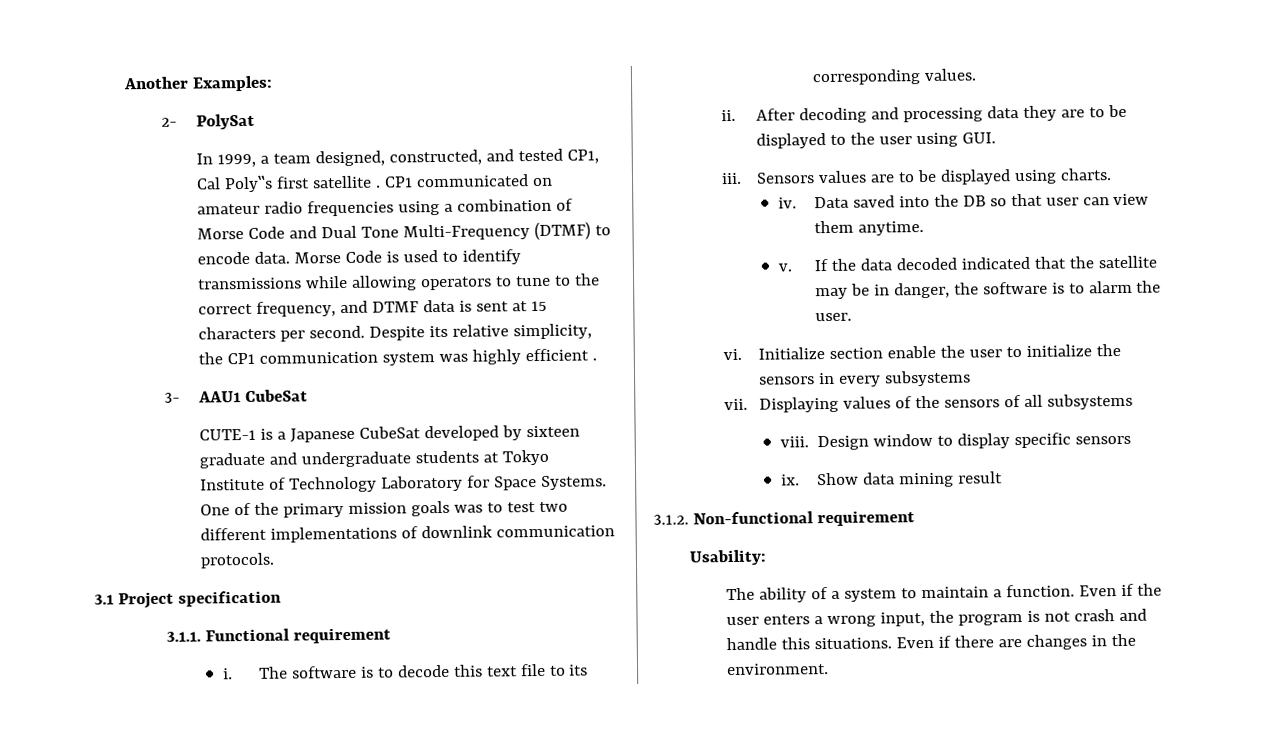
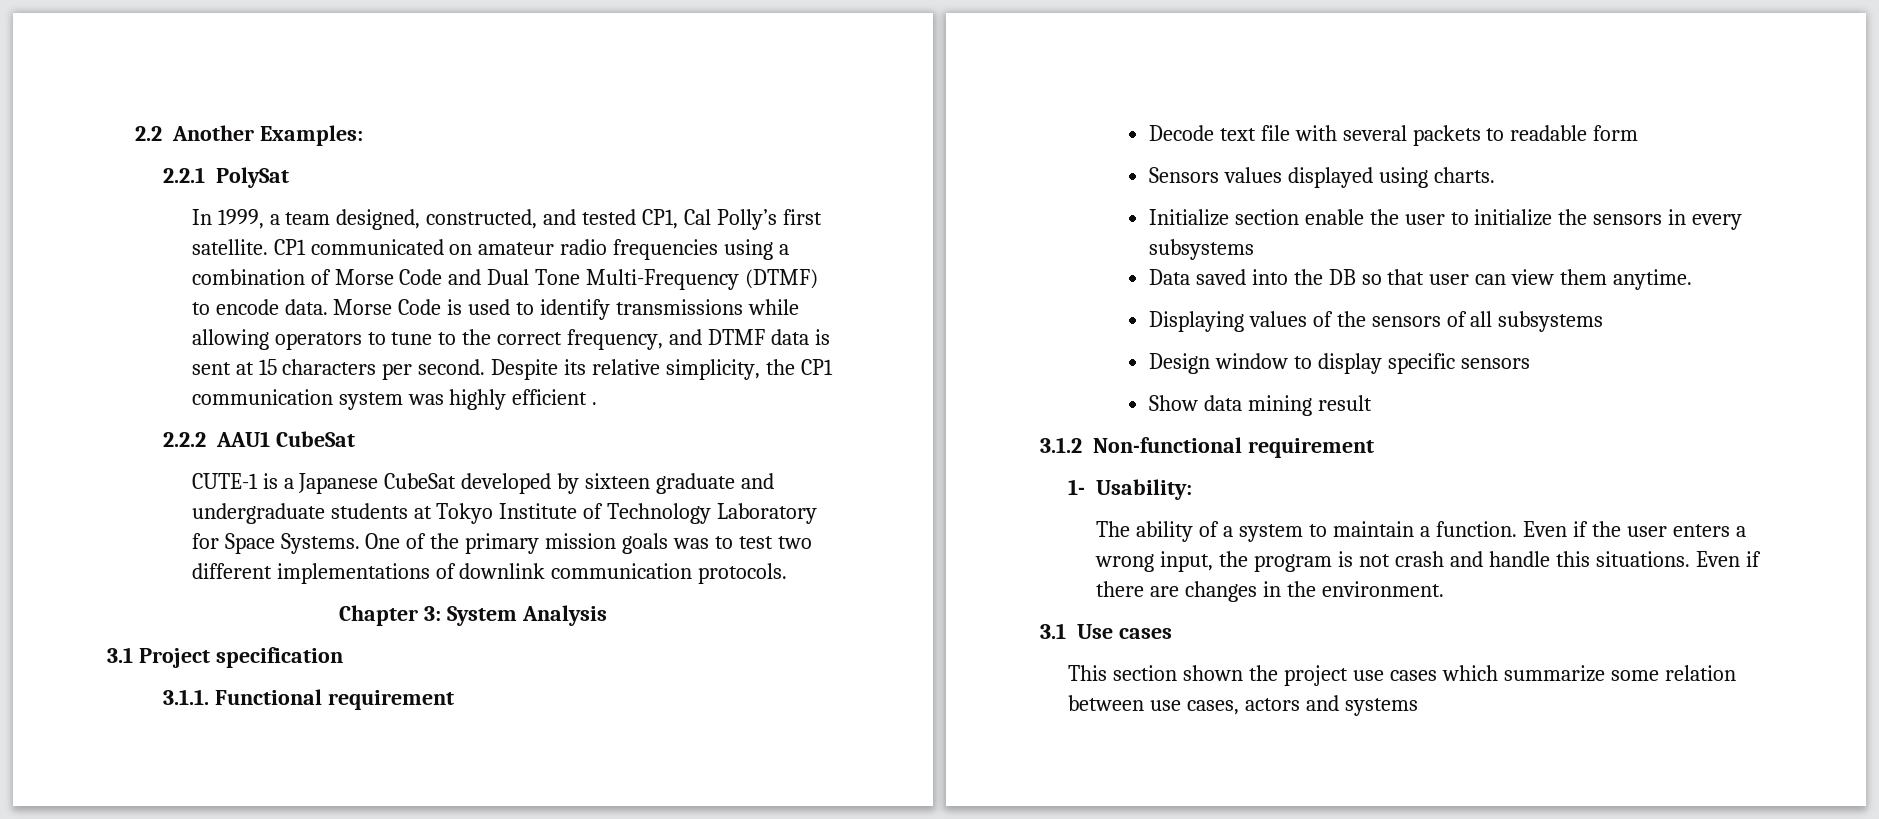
- Another Examples:
+ 2.2 Another Examples:
- 2- PolySat
+ 2.2.1 PolySat
- In 1999, a team designed, constructed, and tested CP1, Cal Poly‟s first satellite .
+ In 1999, a team designed, constructed, and tested CP1, Cal Polly’s first satellite.
- 3- AAU1 CubeSat
+ 2.2.2 AAU1 CubeSat
+ Chapter 3: System Analysis
- i. The software is to decode this text file to its corresponding values.
- ii. After decoding and processing data they are to be displayed to the user using GUI.
- iii. Sensors values are to be displayed using charts.
- iv. Data saved into the DB so that user can view them anytime.
+ Decode text file with several packets to readable form
+ Sensors values displayed using charts.
+ Initialize section enable the user to initialize the sensors in every subsystems
+ Data saved into the DB so that user can view them anytime.
- v. If the data decoded indicated that the satellite may be in danger, the software is to alarm the user.
- vi. Initialize section enable the user to initialize the sensors in every subsystems
- vii.
- viii.
- ix.
- 3.1.2. Non-functional requirement
+ 3.1.2 Non-functional requirement
- Usability:
+ 1- Usability:
+ 3.1 Use cases
+ This section shown the project use cases which summarize some relation between use cases, actors and systems

